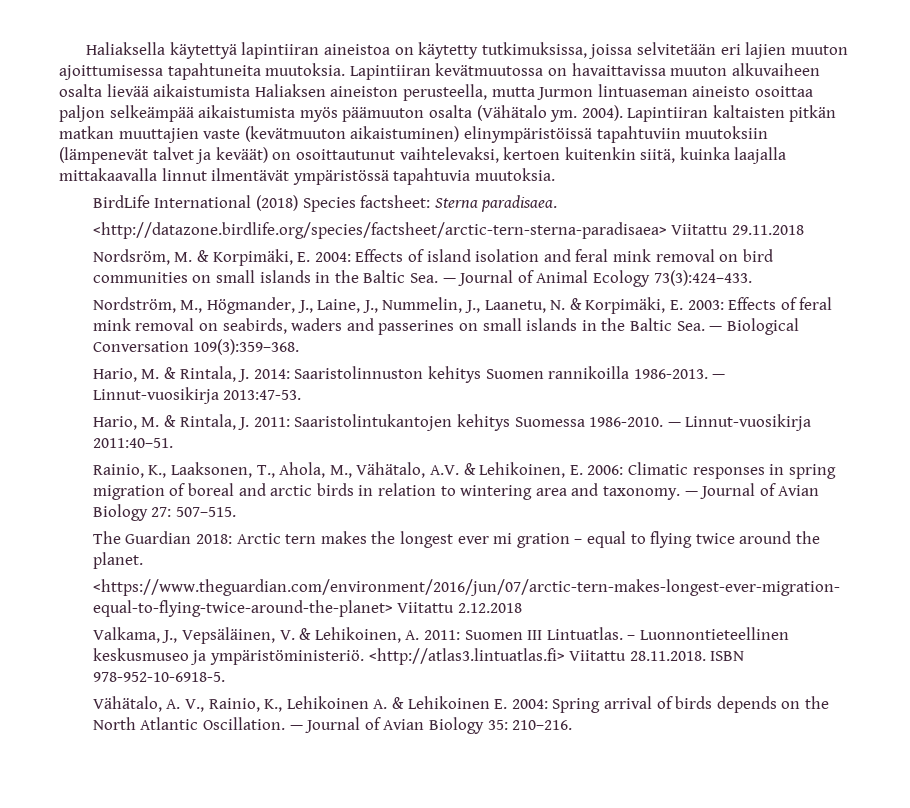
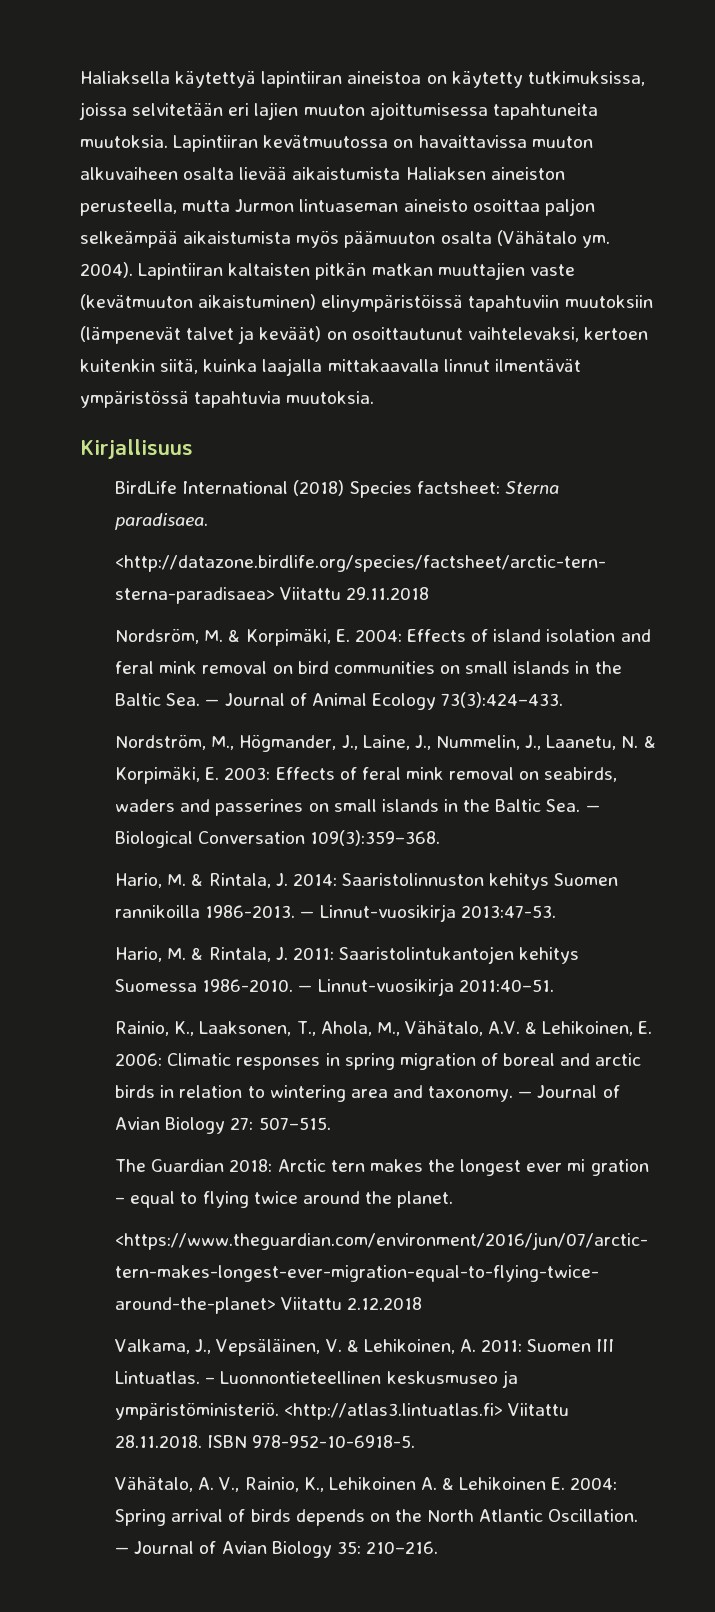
+ Kirjallisuus

